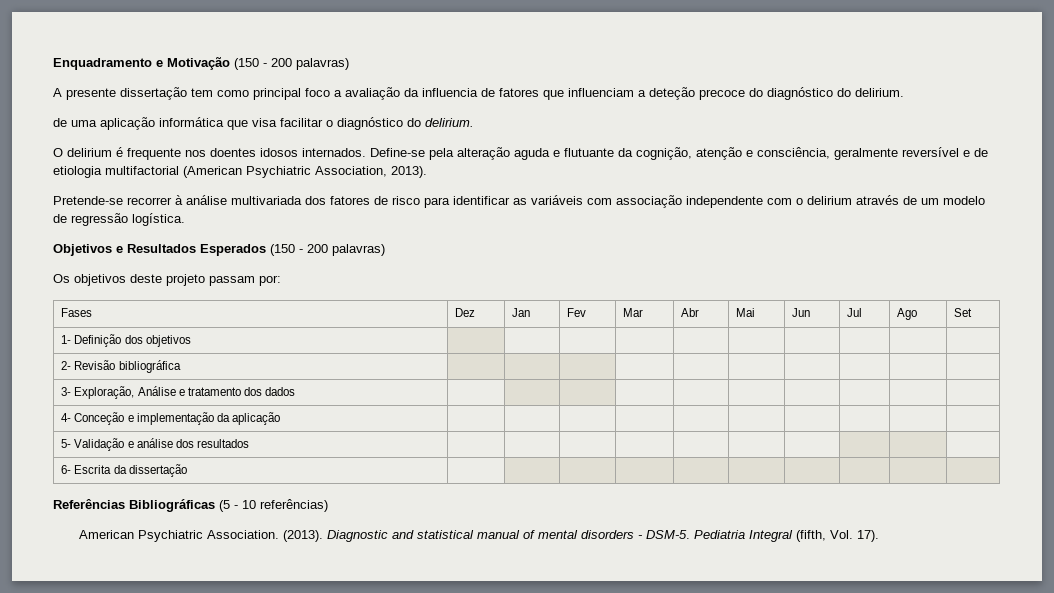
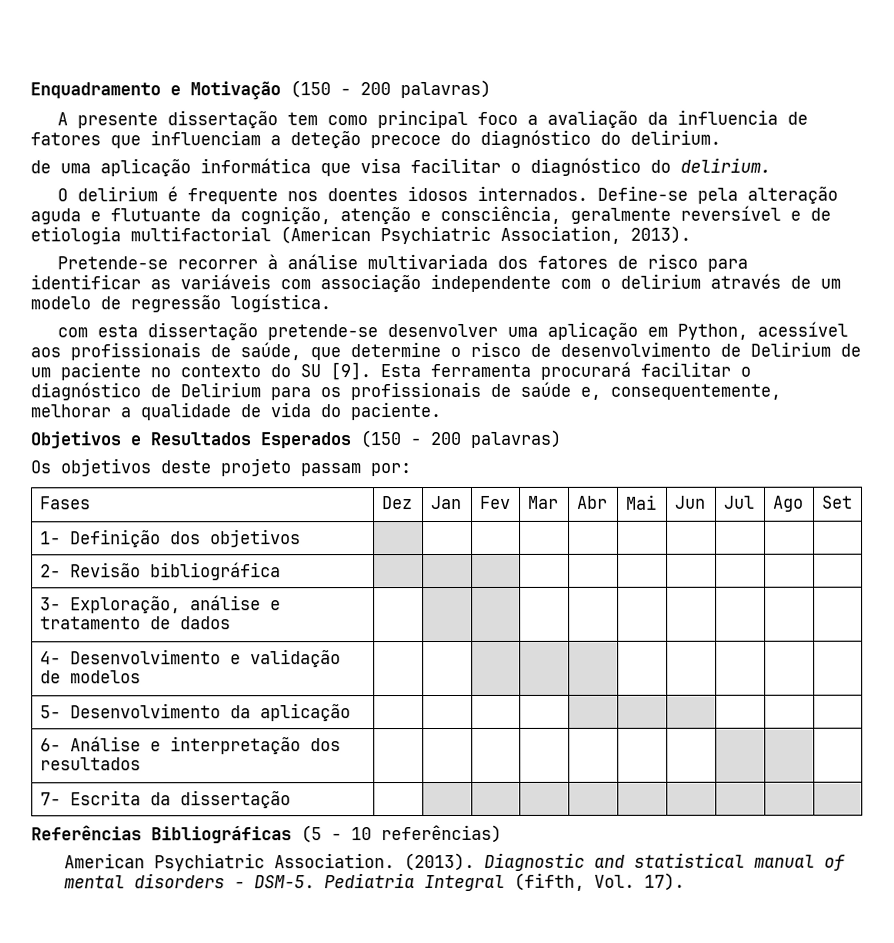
+ com esta dissertação pretende-se desenvolver uma aplicação em Python, acessível aos profissionais de saúde, que determine o risco de desenvolvimento de Delirium de um paciente no contexto do SU [9]. Esta ferramenta procurará facilitar o diagnóstico de Delirium para os profissionais de saúde e, consequentemente, melhorar a qualidade de vida do paciente.
- 3- Exploração, Análise e tratamento dos dados | | | | | | | | | |
+ 3- Exploração, análise e tratamento de dados | | | | | | | | | |
- 4- Conceção e implementação da aplicação | | | | | | | | | |
- 5- Validação e análise dos resultados | | | | | | | | | |
+ 4- Desenvolvimento e validação de modelos | | | | | | | | | |
+ 5- Desenvolvimento da aplicação | | | | | | | | | |
+ 6- Análise e interpretação dos resultados | | | | | | | | | |
- 6- Escrita da dissertação | | | | | | | | | |
+ 7- Escrita da dissertação | | | | | | | | | |

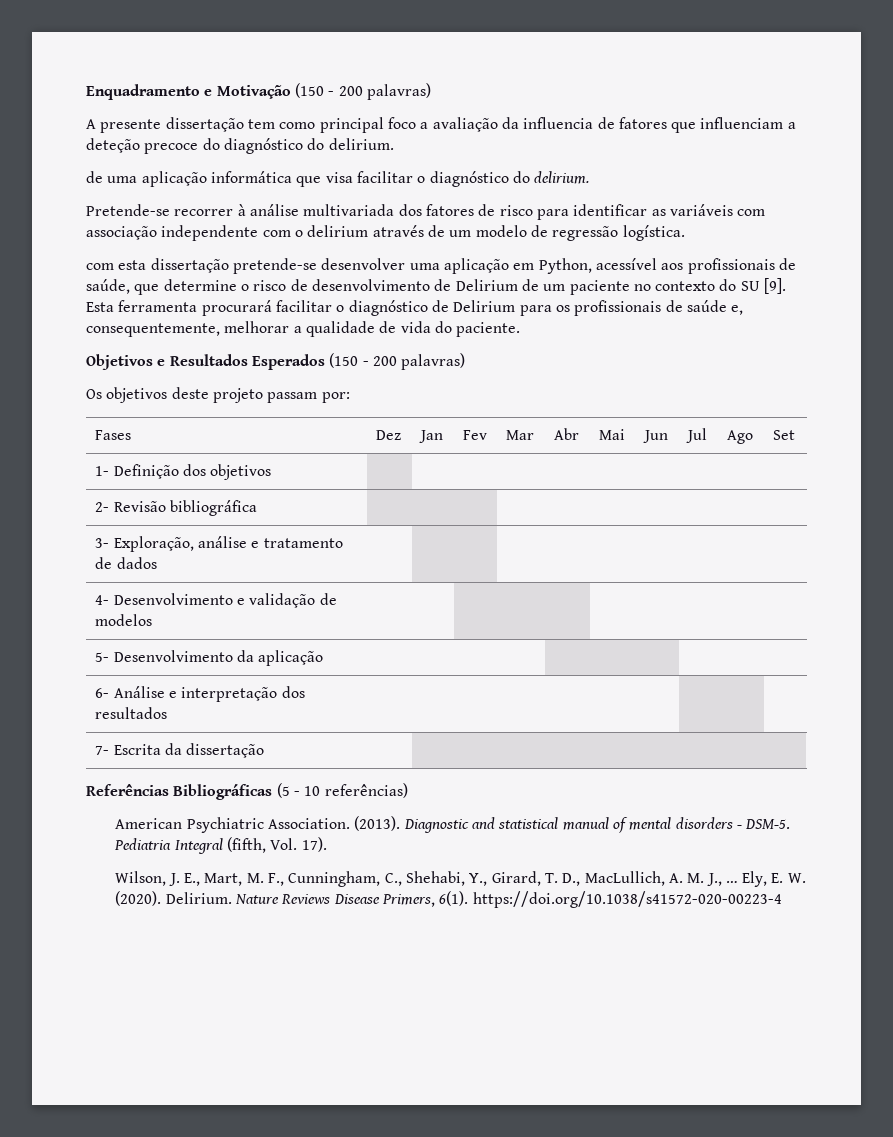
- O delirium é frequente nos doentes idosos internados. Define-se pela alteração aguda e flutuante da cognição, atenção e consciência, geralmente reversível e de etiologia multifactorial (American Psychiatric Association, 2013).
+ Wilson, J. E., Mart, M. F., Cunningham, C., Shehabi, Y., Girard, T. D., MacLullich, A. M. J., … Ely, E. W. (2020). Delirium. Nature Reviews Disease Primers, 6(1). https://doi.org/10.1038/s41572-020-00223-4

